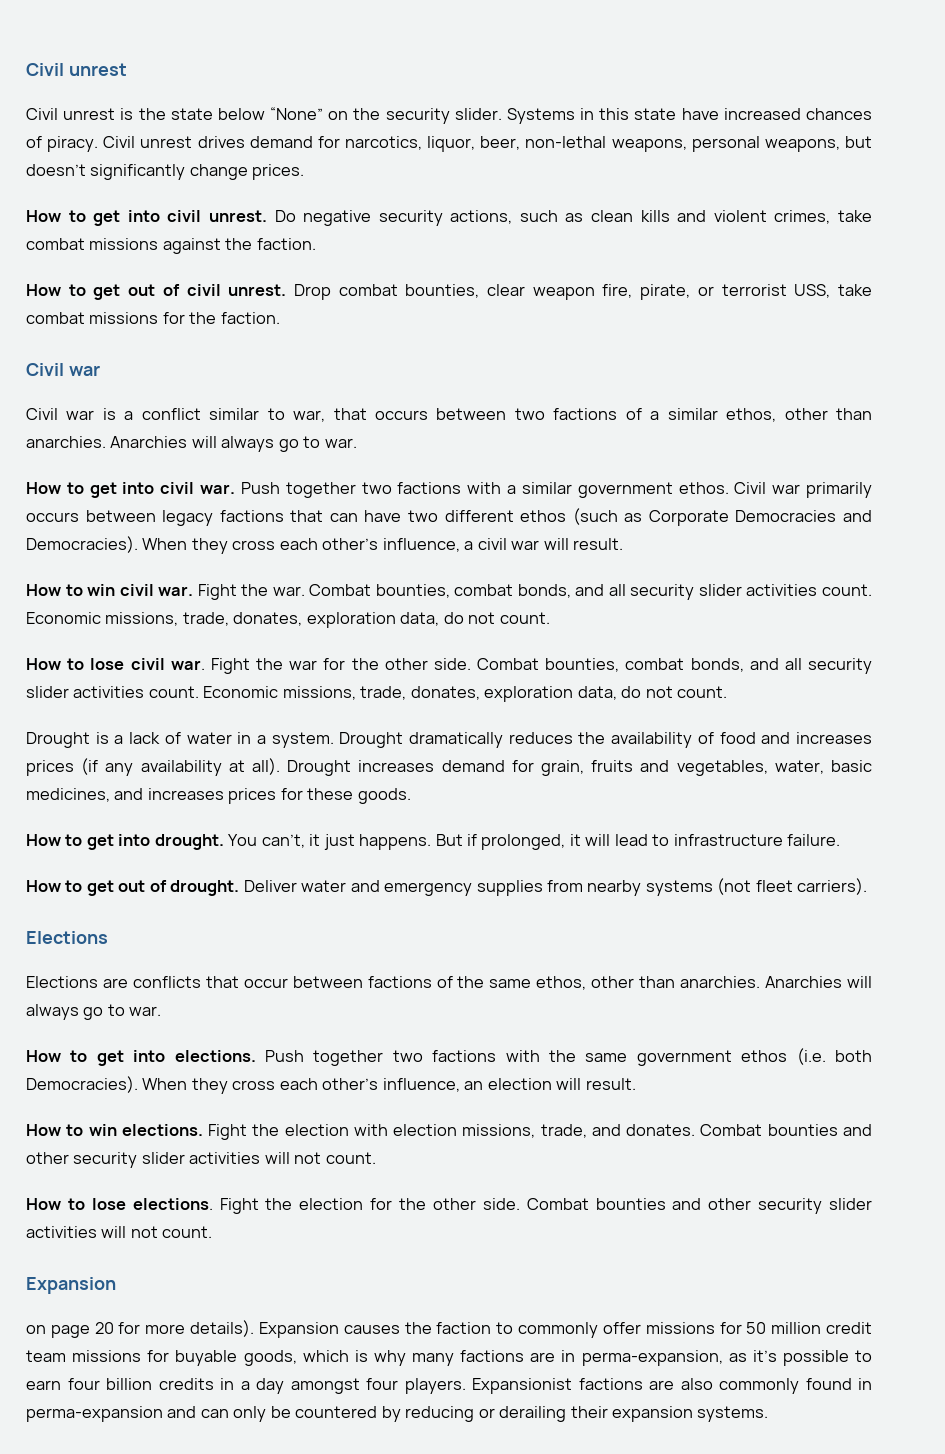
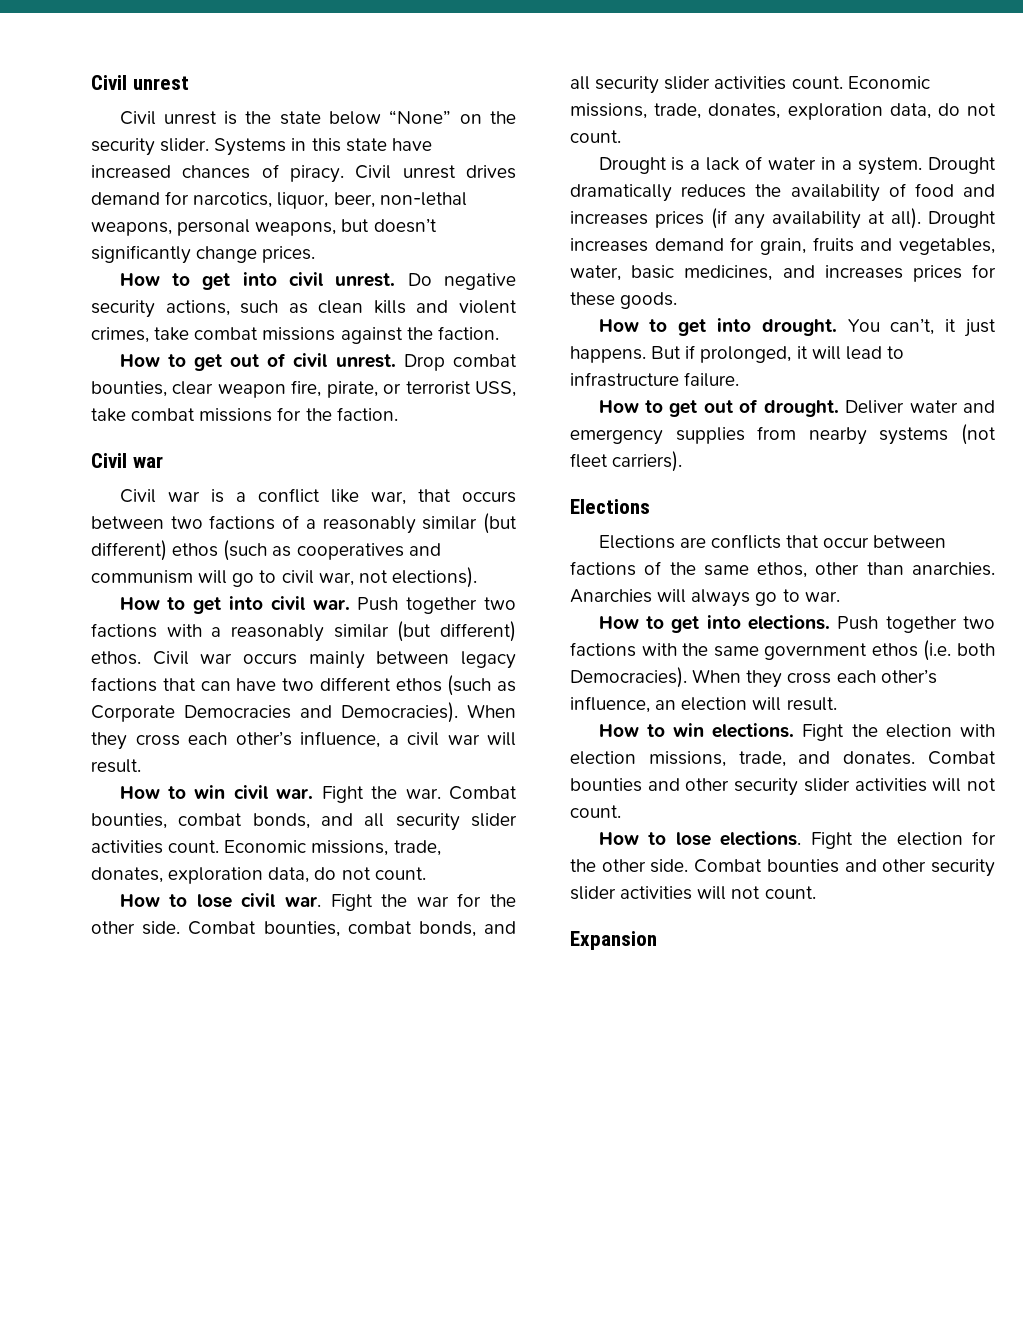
- Civil war is a conflict similar to war, that occurs between two factions of a similar ethos, other than anarchies. Anarchies will always go to war.
+ Civil war is a conflict like war, that occurs between two factions of a reasonably similar (but different) ethos (such as cooperatives and communism will go to civil war, not elections).
- Push together two factions with a similar government ethos.
+ Push together two factions with a reasonably similar (but different) ethos.
- Civil war primarily occurs between legacy factions that can have two different ethos (such as Corporate Democracies and Democracies).
+ Civil war occurs mainly between legacy factions that can have two different ethos (such as Corporate Democracies and Democracies).
- on page 20 for more details). Expansion causes the faction to commonly offer missions for 50 million credit team missions for buyable goods, which is why many factions are in perma-expansion, as it’s possible to earn four billion credits in a day amongst four players. Expansionist factions are also commonly found in perma-expansion and can only be countered by reducing or derailing their expansion systems.

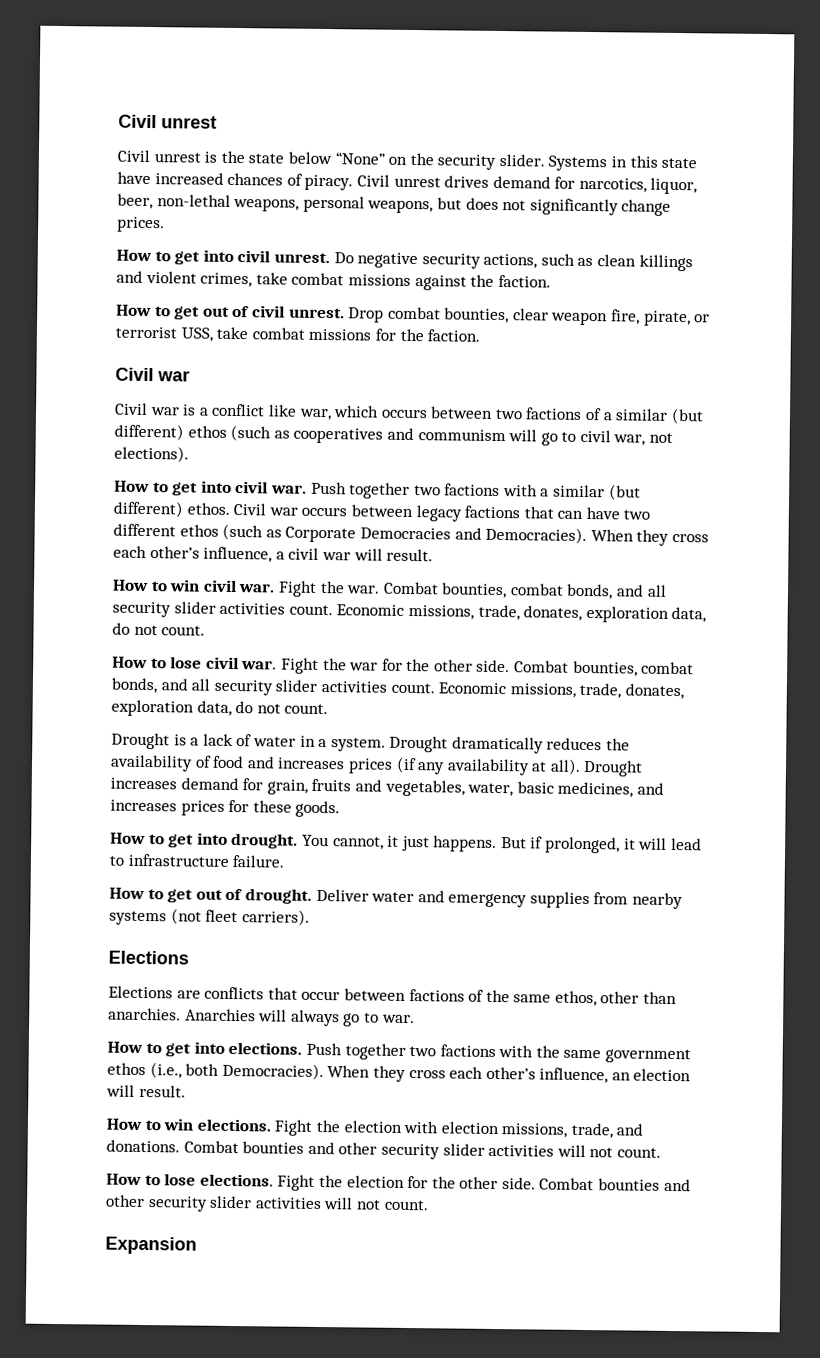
- Civil unrest drives demand for narcotics, liquor, beer, non-lethal weapons, personal weapons, but doesn’t significantly change prices.
+ Civil unrest drives demand for narcotics, liquor, beer, non-lethal weapons, personal weapons, but does not significantly change prices.
- Do negative security actions, such as clean kills and violent crimes, take combat missions against the faction.
+ Do negative security actions, such as clean killings and violent crimes, take combat missions against the faction.
- Civil war is a conflict like war, that occurs between two factions of a reasonably similar (but different) ethos (such as cooperatives and communism will go to civil war, not elections).
+ Civil war is a conflict like war, which occurs between two factions of a similar (but different) ethos (such as cooperatives and communism will go to civil war, not elections).
- Push together two factions with a reasonably similar (but different) ethos.
+ Push together two factions with a similar (but different) ethos.
- Civil war occurs mainly between legacy factions that can have two different ethos (such as Corporate Democracies and Democracies).
+ Civil war occurs between legacy factions that can have two different ethos (such as Corporate Democracies and Democracies).
- You can’t, it just happens.
+ You cannot, it just happens.
- Push together two factions with the same government ethos (i.e. both Democracies).
+ Push together two factions with the same government ethos (i.e., both Democracies).
- Fight the election with election missions, trade, and donates.
+ Fight the election with election missions, trade, and donations.

